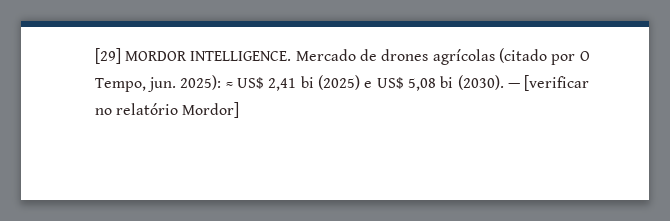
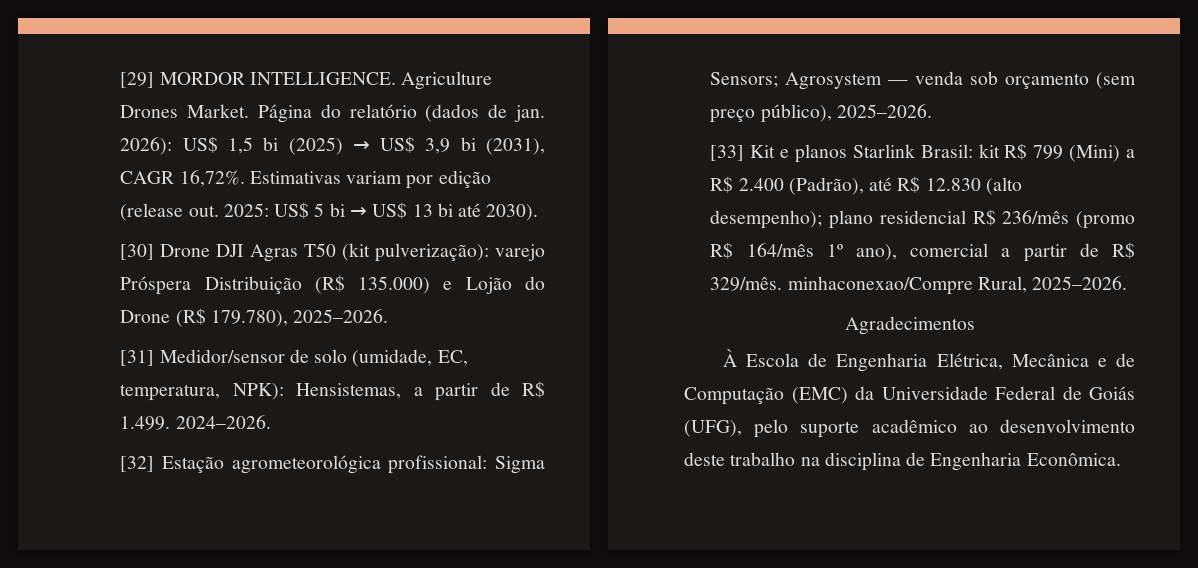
- Mercado de drones agrícolas (citado por O Tempo, jun. 2025): ≈ US$ 2,41 bi (2025) e US$ 5,08 bi (2030). — [verificar no relatório Mordor]
+ Agriculture Drones Market. Página do relatório (dados de jan. 2026): US$ 1,5 bi (2025) → US$ 3,9 bi (2031), CAGR 16,72%. Estimativas variam por edição (release out. 2025: US$ 5 bi → US$ 13 bi até 2030).
+ [30] Drone DJI Agras T50 (kit pulverização): varejo Próspera Distribuição (R$ 135.000) e Lojão do Drone (R$ 179.780), 2025–2026.
+ [31] Medidor/sensor de solo (umidade, EC, temperatura, NPK): Hensistemas, a partir de R$ 1.499. 2024–2026.
+ [32] Estação agrometeorológica profissional: Sigma Sensors; Agrosystem — venda sob orçamento (sem preço público), 2025–2026.
+ [33] Kit e planos Starlink Brasil: kit R$ 799 (Mini) a R$ 2.400 (Padrão), até R$ 12.830 (alto desempenho); plano residencial R$ 236/mês (promo R$ 164/mês 1º ano), comercial a partir de R$ 329/mês. minhaconexao/Compre Rural, 2025–2026.
+ Agradecimentos
+ À Escola de Engenharia Elétrica, Mecânica e de Computação (EMC) da Universidade Federal de Goiás (UFG), pelo suporte acadêmico ao desenvolvimento deste trabalho na disciplina de Engenharia Econômica.

